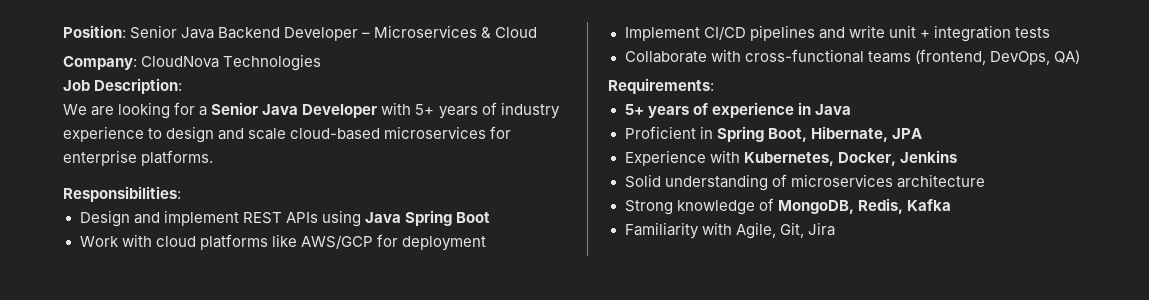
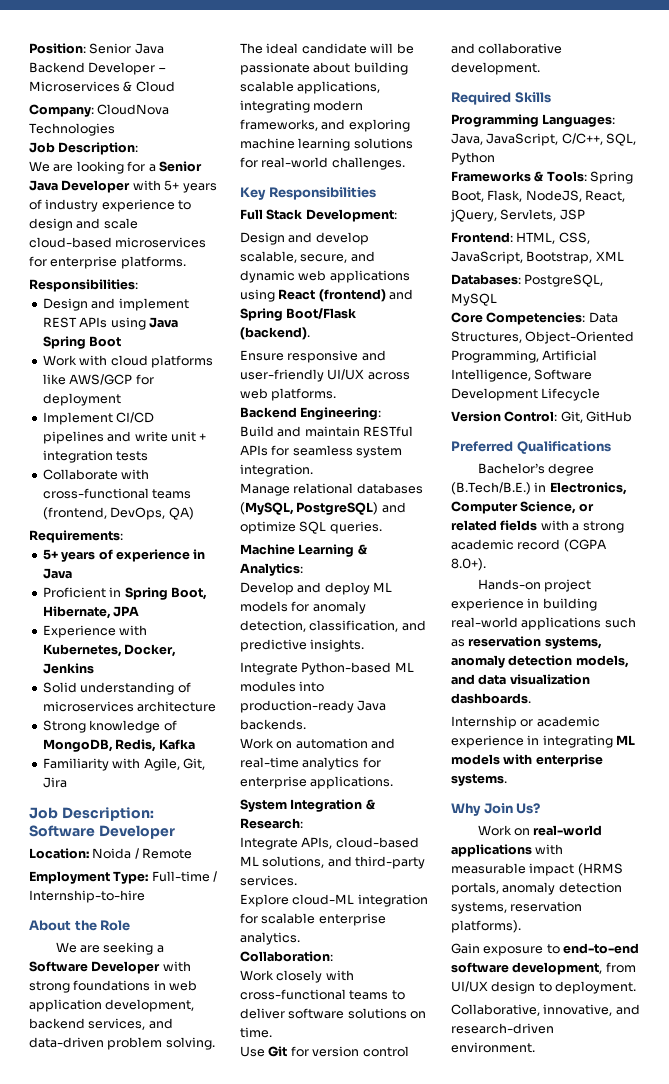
+ Job Description: Software Developer
+ Location: Noida / Remote
+ Employment Type: Full-time / Internship-to-hire
+ About the Role
+ We are seeking a Software Developer with strong foundations in web application development, backend services, and data-driven problem solving. The ideal candidate will be passionate about building scalable applications, integrating modern frameworks, and exploring machine learning solutions for real-world challenges.
+ Key Responsibilities
+ Full Stack Development:
+ Design and develop scalable, secure, and dynamic web applications using React (frontend) and Spring Boot/Flask (backend).
+ Ensure responsive and user-friendly UI/UX across web platforms.
+ Backend Engineering:
+ Build and maintain RESTful APIs for seamless system integration.
+ Manage relational databases (MySQL, PostgreSQL) and optimize SQL queries.
+ Machine Learning & Analytics:
+ Develop and deploy ML models for anomaly detection, classification, and predictive insights.
+ Integrate Python-based ML modules into production-ready Java backends.
+ Work on automation and real-time analytics for enterprise applications.
+ System Integration & Research:
+ Integrate APIs, cloud-based ML solutions, and third-party services.
+ Explore cloud-ML integration for scalable enterprise analytics.
+ Collaboration:
+ Work closely with cross-functional teams to deliver software solutions on time.
+ Use Git for version control and collaborative development.
+ Required Skills
+ Programming Languages: Java, JavaScript, C/C++, SQL, Python
+ Frameworks & Tools: Spring Boot, Flask, NodeJS, React, jQuery, Servlets, JSP
+ Frontend: HTML, CSS, JavaScript, Bootstrap, XML
+ Databases: PostgreSQL, MySQL
+ Core Competencies: Data Structures, Object-Oriented Programming, Artificial Intelligence, Software Development Lifecycle
+ Version Control: Git, GitHub
+ Preferred Qualifications
+ Bachelor’s degree (B.Tech/B.E.) in Electronics, Computer Science, or related fields with a strong academic record (CGPA 8.0+).
+ Hands-on project experience in building real-world applications such as reservation systems, anomaly detection models, and data visualization dashboards.
+ Internship or academic experience in integrating ML models with enterprise systems.
+ Why Join Us?
+ Work on real-world applications with measurable impact (HRMS portals, anomaly detection systems, reservation platforms).
+ Gain exposure to end-to-end software development, from UI/UX design to deployment.
+ Collaborative, innovative, and research-driven environment.

